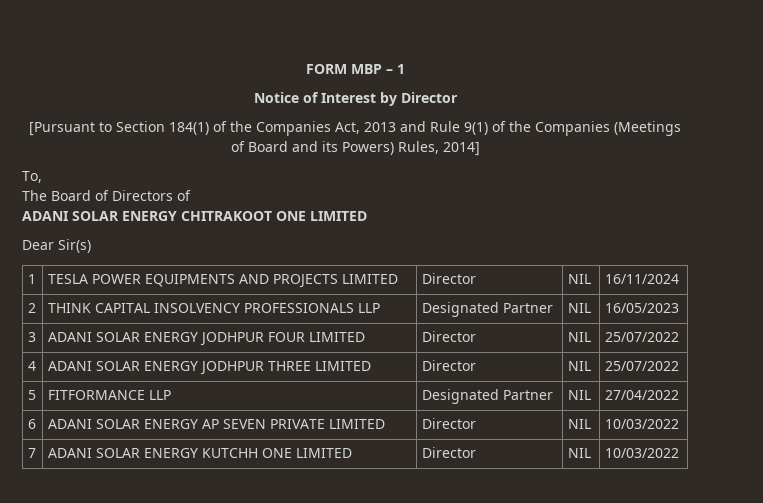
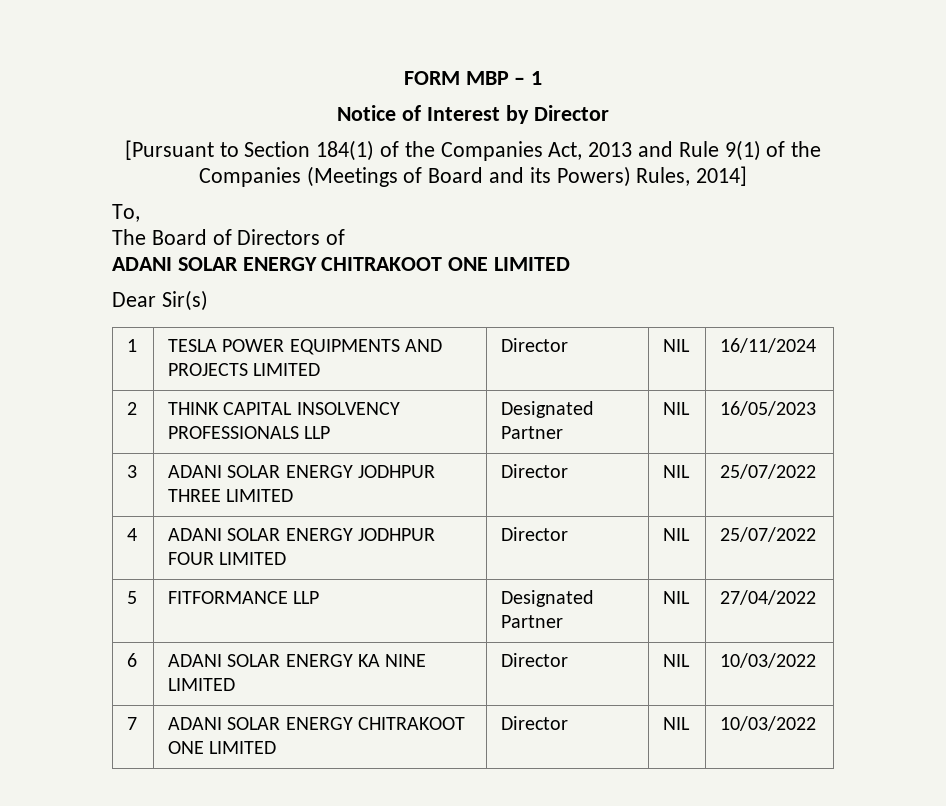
- 3 | ADANI SOLAR ENERGY JODHPUR FOUR LIMITED | Director | NIL | 25/07/2022
+ 3 | ADANI SOLAR ENERGY JODHPUR THREE LIMITED | Director | NIL | 25/07/2022
- 4 | ADANI SOLAR ENERGY JODHPUR THREE LIMITED | Director | NIL | 25/07/2022
+ 4 | ADANI SOLAR ENERGY JODHPUR FOUR LIMITED | Director | NIL | 25/07/2022
- 6 | ADANI SOLAR ENERGY AP SEVEN PRIVATE LIMITED | Director | NIL | 10/03/2022
+ 6 | ADANI SOLAR ENERGY KA NINE LIMITED | Director | NIL | 10/03/2022
- 7 | ADANI SOLAR ENERGY KUTCHH ONE LIMITED | Director | NIL | 10/03/2022
+ 7 | ADANI SOLAR ENERGY CHITRAKOOT ONE LIMITED | Director | NIL | 10/03/2022

